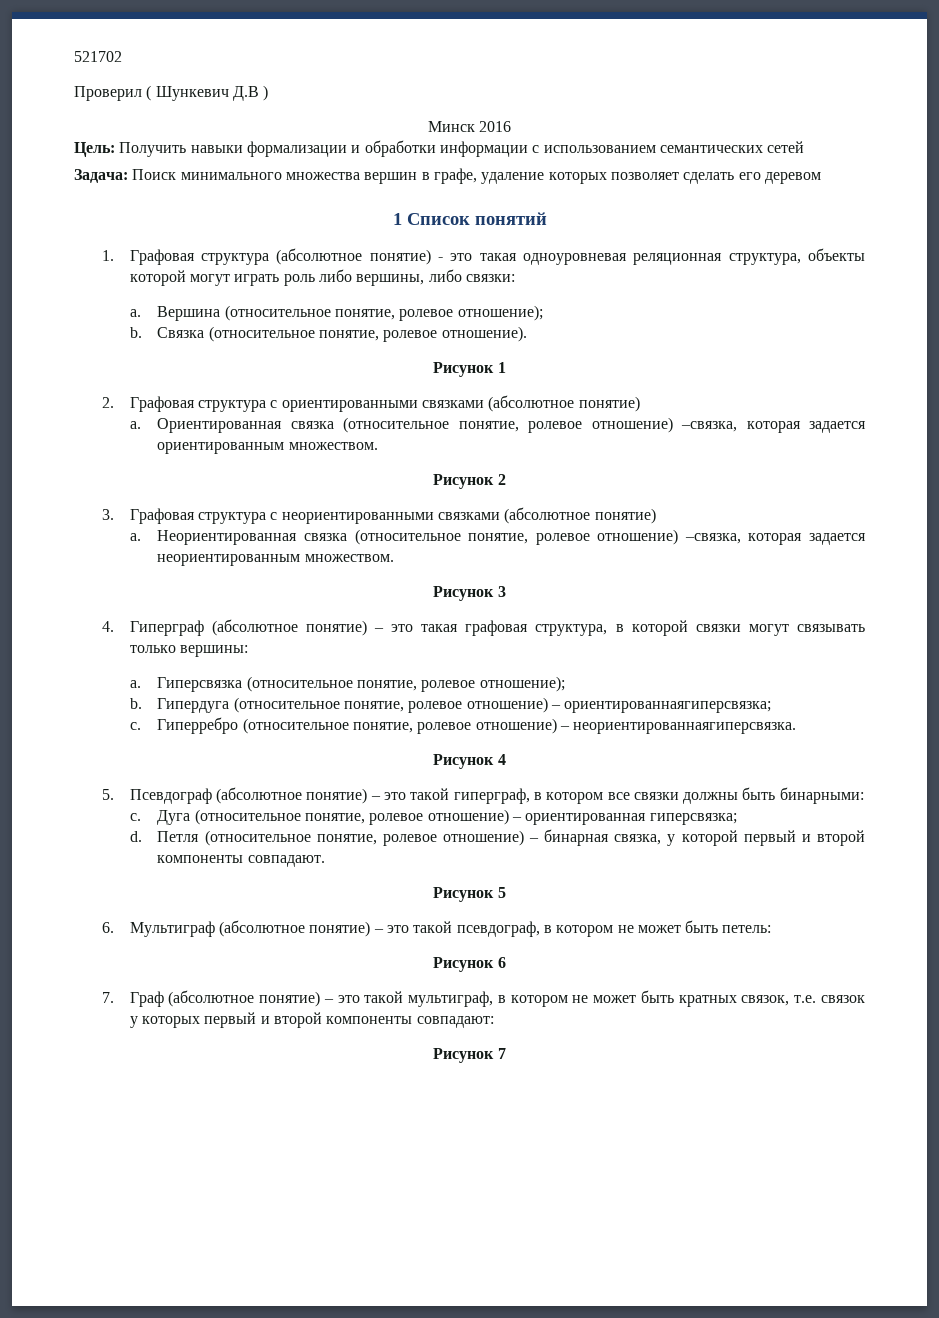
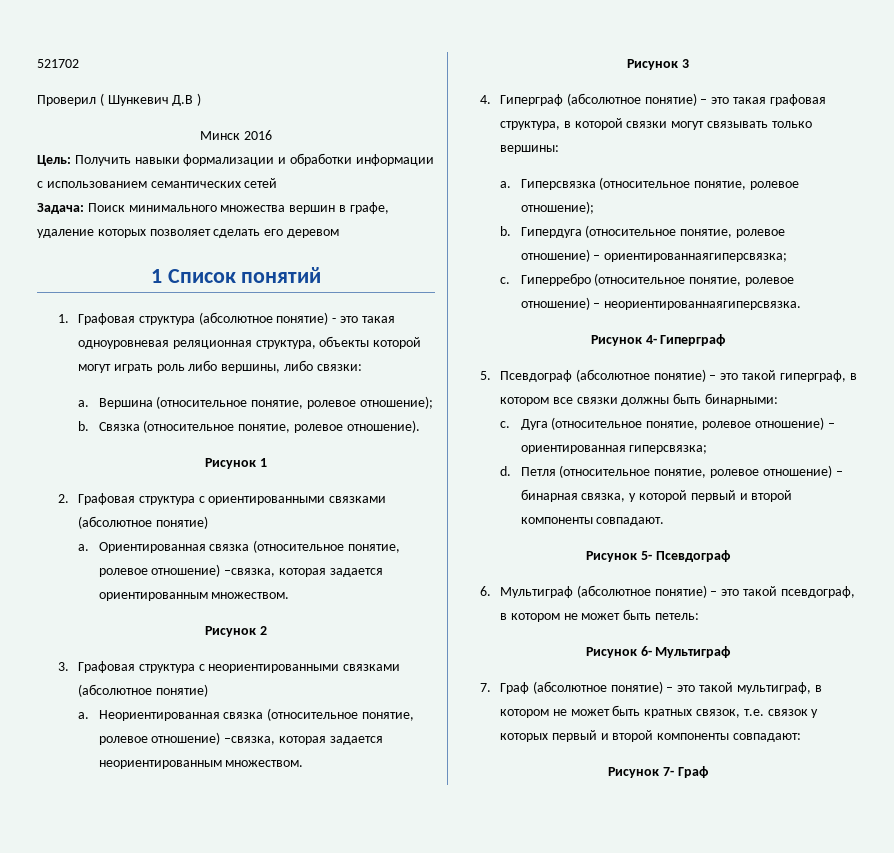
- Рисунок 4
+ Рисунок 4- Гиперграф
- Рисунок 5
+ Рисунок 5- Псевдограф
- Рисунок 6
+ Рисунок 6- Мультиграф
- Рисунок 7
+ Рисунок 7- Граф

